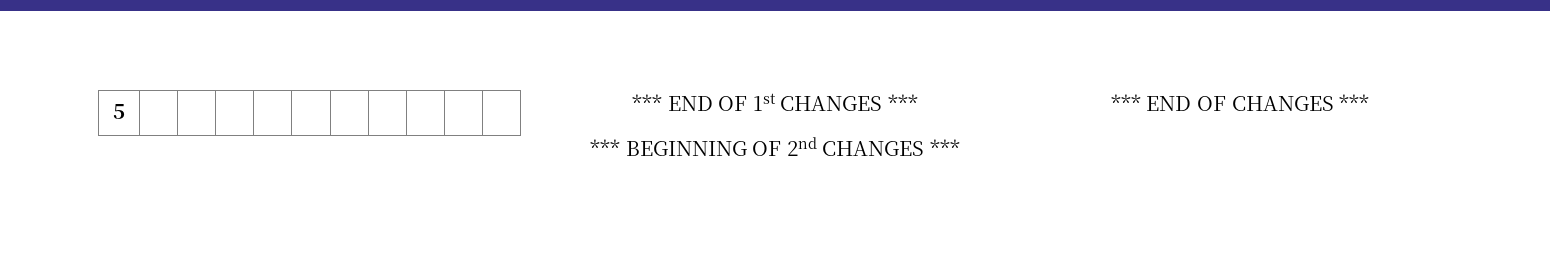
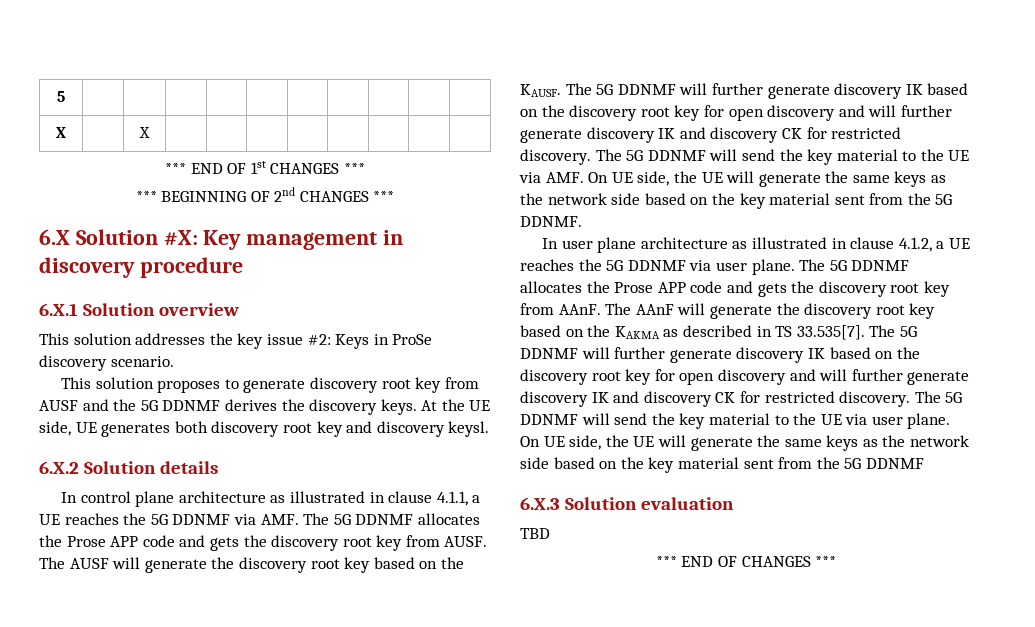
+ X | | X | | | | | | | |
+ 6.X Solution #X: Key management in discovery procedure
+ 6.X.1 Solution overview
+ This solution addresses the key issue #2: Keys in ProSe discovery scenario.
+ This solution proposes to generate discovery root key from AUSF and the 5G DDNMF derives the discovery keys. At the UE side, UE generates both discovery root key and discovery keysl.
+ 6.X.2 Solution details
+ In control plane architecture as illustrated in clause 4.1.1, a UE reaches the 5G DDNMF via AMF. The 5G DDNMF allocates the Prose APP code and gets the discovery root key from AUSF. The AUSF will generate the discovery root key based on the KAUSF. The 5G DDNMF will further generate discovery IK based on the discovery root key for open discovery and will further generate discovery IK and discovery CK for restricted discovery. The 5G DDNMF will send the key material to the UE via AMF. On UE side, the UE will generate the same keys as the network side based on the key material sent from the 5G DDNMF.
+ In user plane architecture as illustrated in clause 4.1.2, a UE reaches the 5G DDNMF via user plane. The 5G DDNMF allocates the Prose APP code and gets the discovery root key from AAnF. The AAnF will generate the discovery root key based on the KAKMA as described in TS 33.535[7]. The 5G DDNMF will further generate discovery IK based on the discovery root key for open discovery and will further generate discovery IK and discovery CK for restricted discovery. The 5G DDNMF will send the key material to the UE via user plane. On UE side, the UE will generate the same keys as the network side based on the key material sent from the 5G DDNMF
+ 6.X.3 Solution evaluation
+ TBD

